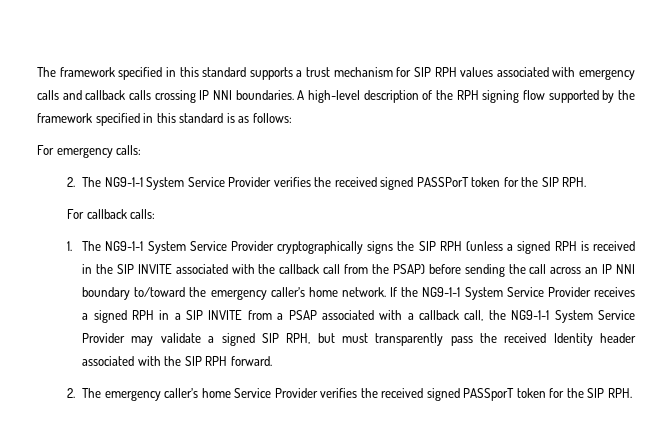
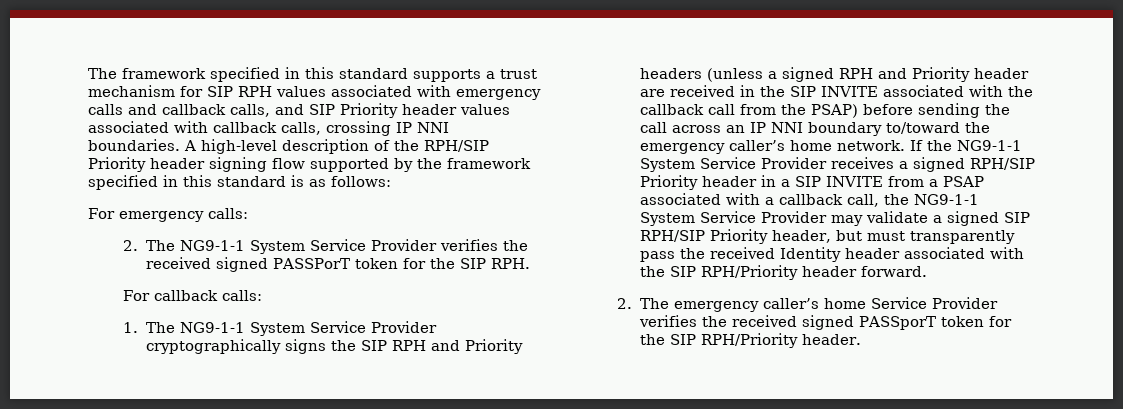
- The framework specified in this standard supports a trust mechanism for SIP RPH values associated with emergency calls and callback calls crossing IP NNI boundaries.
+ The framework specified in this standard supports a trust mechanism for SIP RPH values associated with emergency calls and callback calls, and SIP Priority header values associated with callback calls, crossing IP NNI boundaries.
- A high-level description of the RPH signing flow supported by the framework specified in this standard is as follows:
+ A high-level description of the RPH/SIP Priority header signing flow supported by the framework specified in this standard is as follows:
- 1. The NG9-1-1 System Service Provider cryptographically signs the SIP RPH (unless a signed RPH is received in the SIP INVITE associated with the callback call from the PSAP) before sending the call across an IP NNI boundary to/toward the emergency caller’s home network.
+ 1. The NG9-1-1 System Service Provider cryptographically signs the SIP RPH and Priority headers (unless a signed RPH and Priority header are received in the SIP INVITE associated with the callback call from the PSAP) before sending the call across an IP NNI boundary to/toward the emergency caller’s home network.
- If the NG9-1-1 System Service Provider receives a signed RPH in a SIP INVITE from a PSAP associated with a callback call, the NG9-1-1 System Service Provider may validate a signed SIP RPH, but must transparently pass the received Identity header associated with the SIP RPH forward.
+ If the NG9-1-1 System Service Provider receives a signed RPH/SIP Priority header in a SIP INVITE from a PSAP associated with a callback call, the NG9-1-1 System Service Provider may validate a signed SIP RPH/SIP Priority header, but must transparently pass the received Identity header associated with the SIP RPH/Priority header forward.
- 2. The emergency caller’s home Service Provider verifies the received signed PASSporT token for the SIP RPH.
+ 2. The emergency caller’s home Service Provider verifies the received signed PASSporT token for the SIP RPH/Priority header.

